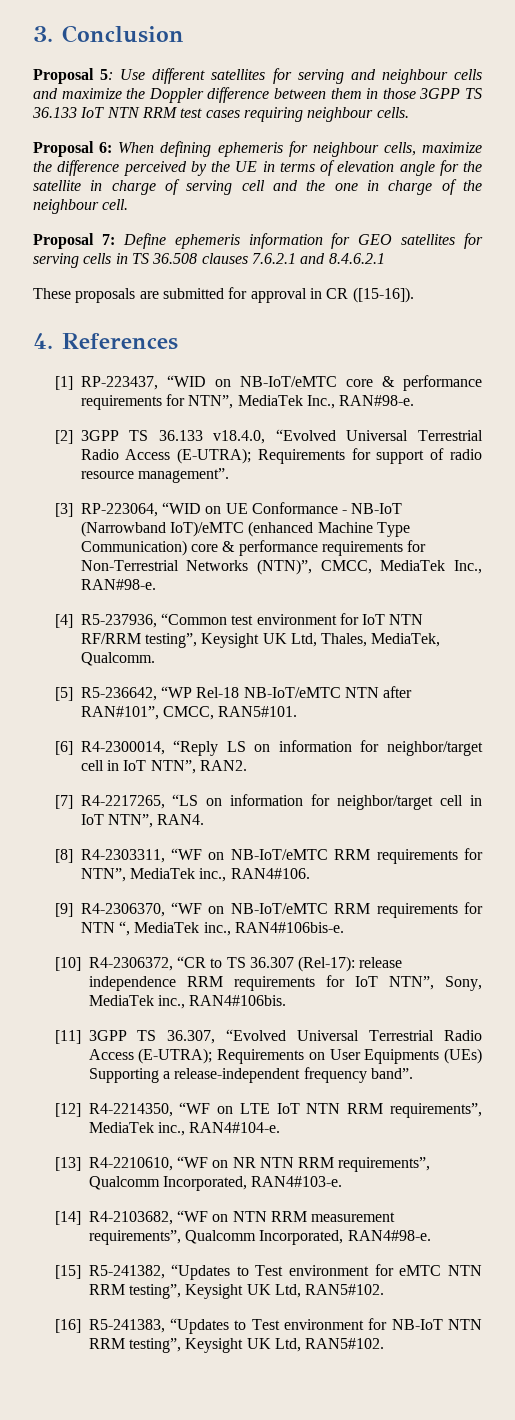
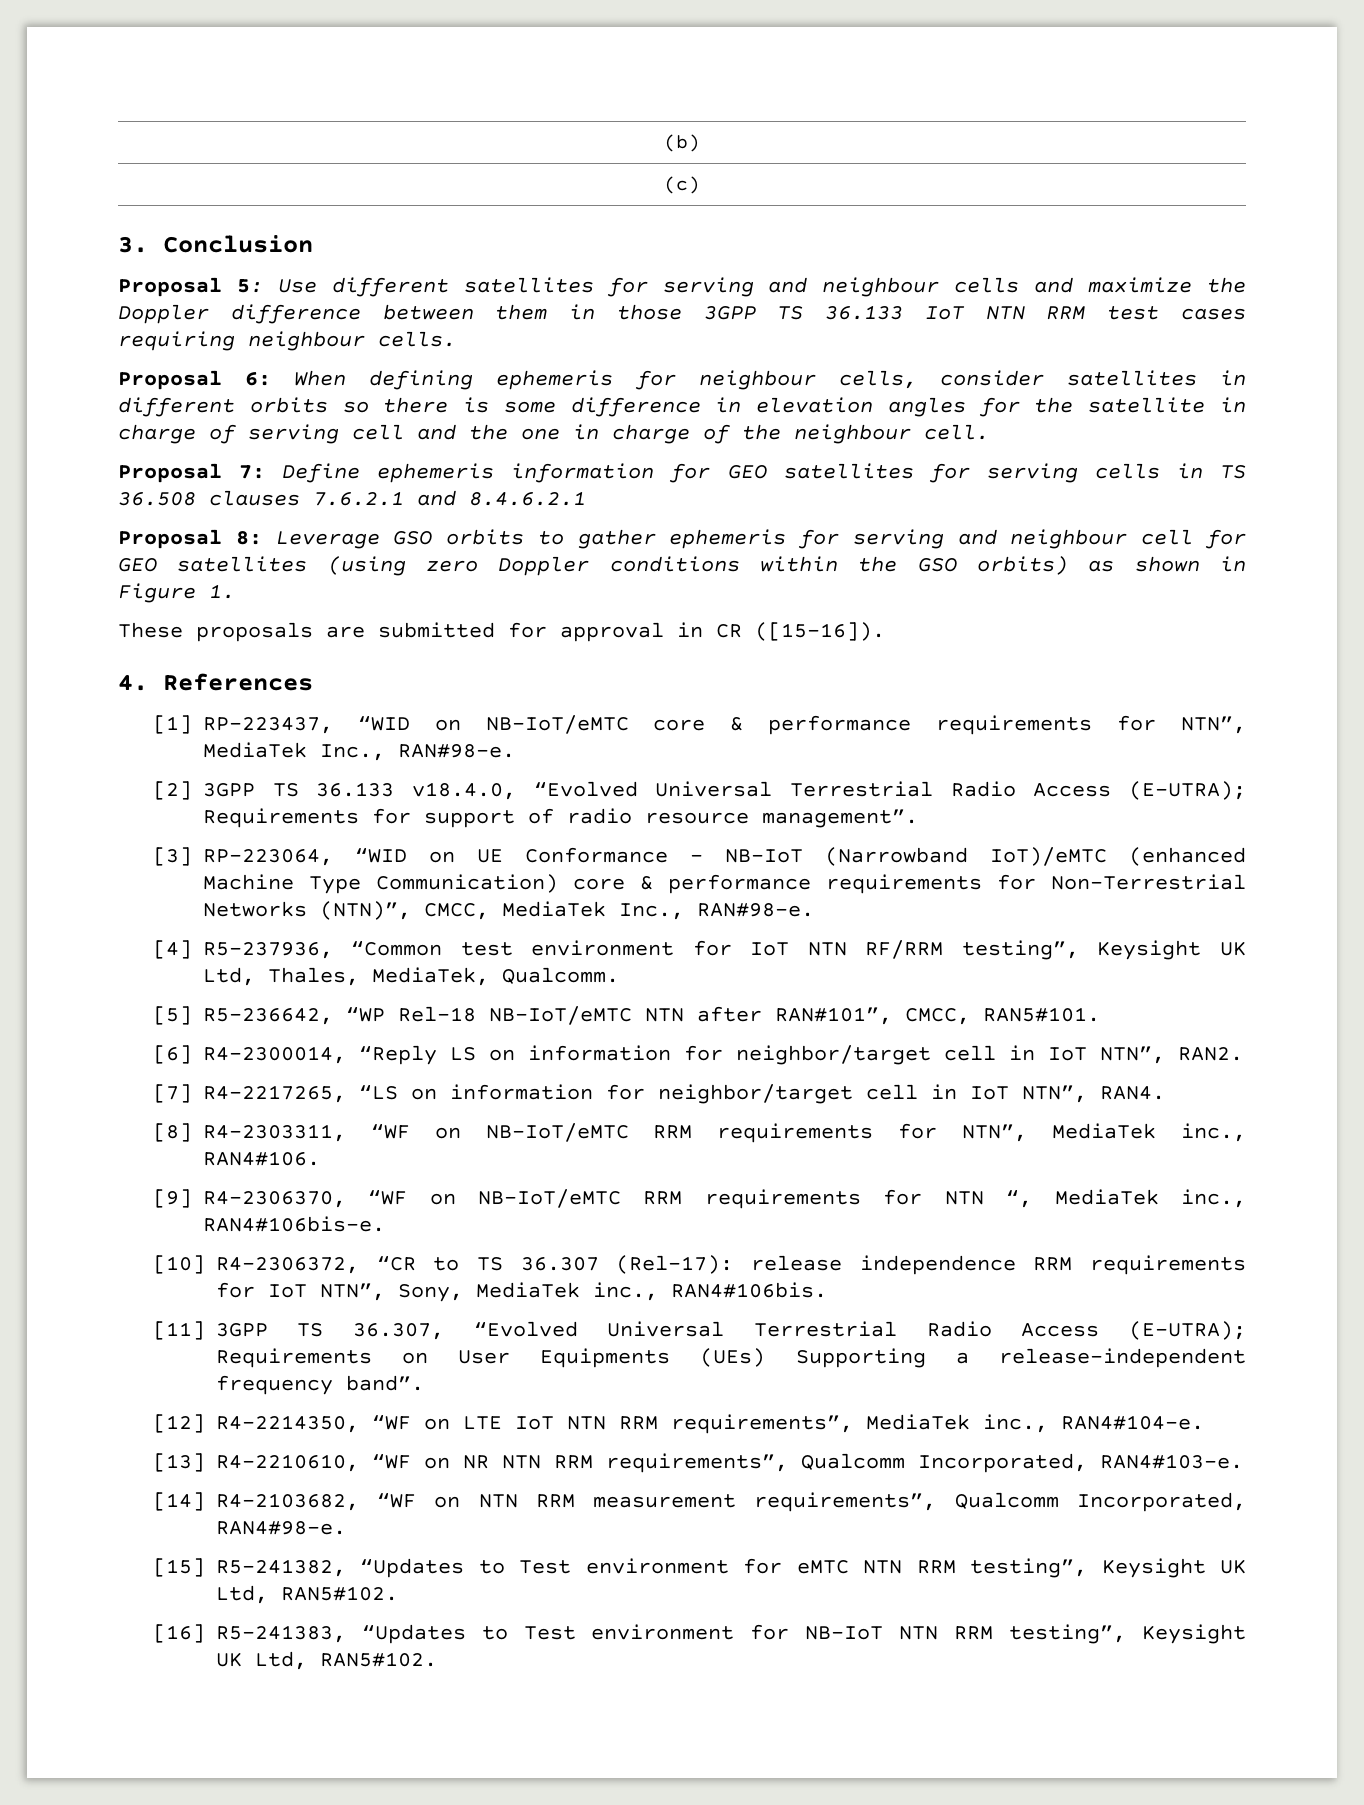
+ (b)
+ (c)
- Proposal 6: When defining ephemeris for neighbour cells, maximize the difference perceived by the UE in terms of elevation angle for the satellite in charge of serving cell and the one in charge of the neighbour cell.
+ Proposal 6: When defining ephemeris for neighbour cells, consider satellites in different orbits so there is some difference in elevation angles for the satellite in charge of serving cell and the one in charge of the neighbour cell.
+ Proposal 8: Leverage GSO orbits to gather ephemeris for serving and neighbour cell for GEO satellites (using zero Doppler conditions within the GSO orbits) as shown in Figure 1.

